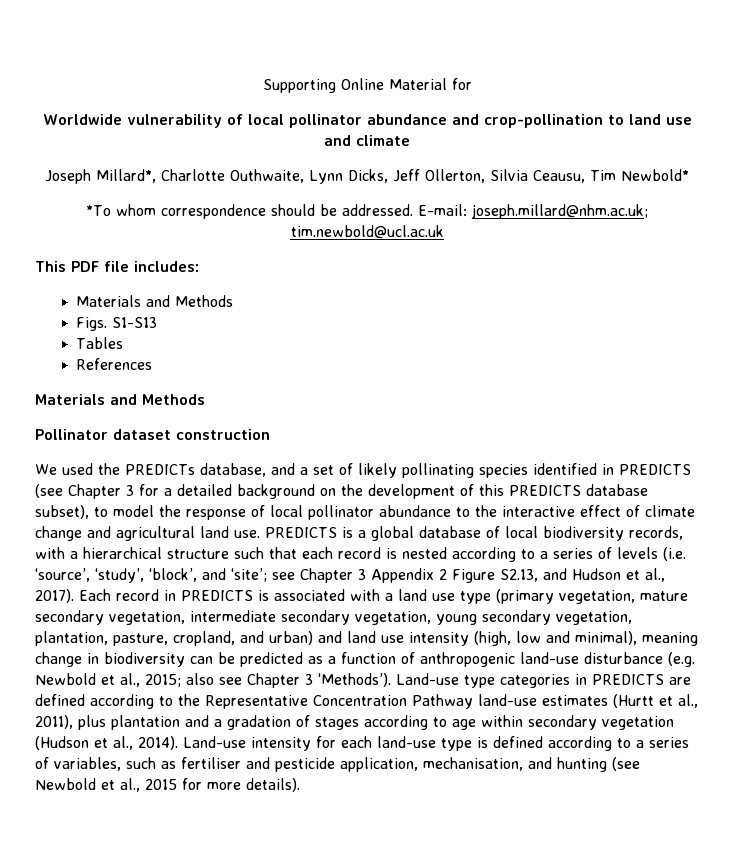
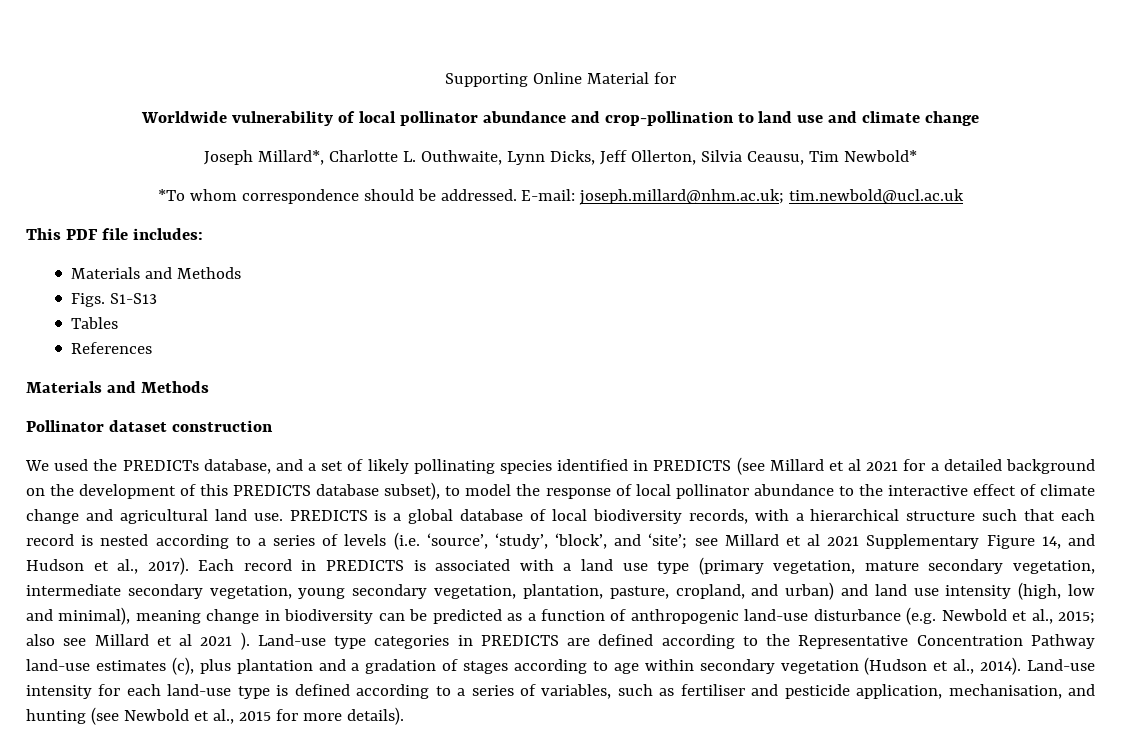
- Worldwide vulnerability of local pollinator abundance and crop-pollination to land use and climate
+ Worldwide vulnerability of local pollinator abundance and crop-pollination to land use and climate change
- Joseph Millard*, Charlotte Outhwaite, Lynn Dicks, Jeff Ollerton, Silvia Ceausu, Tim Newbold*
+ Joseph Millard*, Charlotte L. Outhwaite, Lynn Dicks, Jeff Ollerton, Silvia Ceausu, Tim Newbold*
- We used the PREDICTs database, and a set of likely pollinating species identified in PREDICTS (see Chapter 3 for a detailed background on the development of this PREDICTS database subset), to model the response of local pollinator abundance to the interactive effect of climate change and agricultural land use.
+ We used the PREDICTs database, and a set of likely pollinating species identified in PREDICTS (see Millard et al 2021 for a detailed background on the development of this PREDICTS database subset), to model the response of local pollinator abundance to the interactive effect of climate change and agricultural land use.
- PREDICTS is a global database of local biodiversity records, with a hierarchical structure such that each record is nested according to a series of levels (i.e. ‘source’, ‘study’, ‘block’, and ‘site’; see Chapter 3 Appendix 2 Figure S2.13, and Hudson et al., 2017).
+ PREDICTS is a global database of local biodiversity records, with a hierarchical structure such that each record is nested according to a series of levels (i.e. ‘source’, ‘study’, ‘block’, and ‘site’; see Millard et al 2021 Supplementary Figure 14, and Hudson et al., 2017).
- Each record in PREDICTS is associated with a land use type (primary vegetation, mature secondary vegetation, intermediate secondary vegetation, young secondary vegetation, plantation, pasture, cropland, and urban) and land use intensity (high, low and minimal), meaning change in biodiversity can be predicted as a function of anthropogenic land-use disturbance (e.g. Newbold et al., 2015; also see Chapter 3 ‘Methods’).
+ Each record in PREDICTS is associated with a land use type (primary vegetation, mature secondary vegetation, intermediate secondary vegetation, young secondary vegetation, plantation, pasture, cropland, and urban) and land use intensity (high, low and minimal), meaning change in biodiversity can be predicted as a function of anthropogenic land-use disturbance (e.g. Newbold et al., 2015; also see Millard et al 2021 ).
- Land-use type categories in PREDICTS are defined according to the Representative Concentration Pathway land-use estimates (Hurtt et al., 2011), plus plantation and a gradation of stages according to age within secondary vegetation (Hudson et al., 2014).
+ Land-use type categories in PREDICTS are defined according to the Representative Concentration Pathway land-use estimates (c), plus plantation and a gradation of stages according to age within secondary vegetation (Hudson et al., 2014).

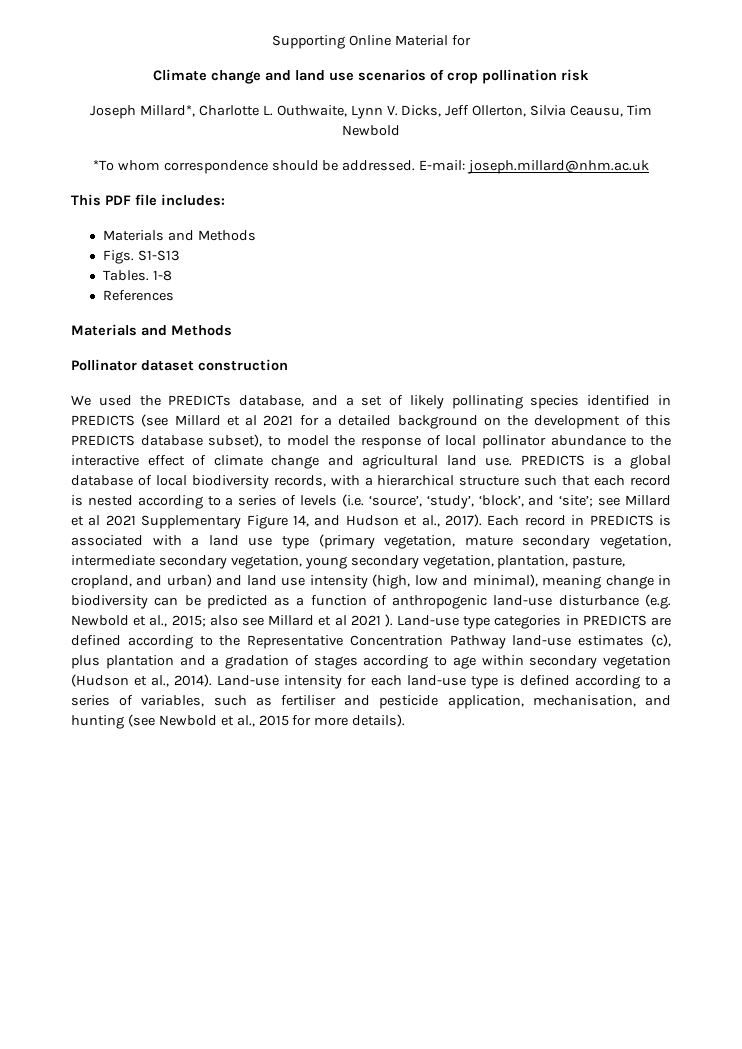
- Worldwide vulnerability of local pollinator abundance and crop-pollination to land use and climate change
+ Climate change and land use scenarios of crop pollination risk
- Joseph Millard*, Charlotte L. Outhwaite, Lynn Dicks, Jeff Ollerton, Silvia Ceausu, Tim Newbold*
+ Joseph Millard*, Charlotte L. Outhwaite, Lynn V. Dicks, Jeff Ollerton, Silvia Ceausu, Tim Newbold
- E-mail: joseph.millard@nhm.ac.uk; tim.newbold@ucl.ac.uk
+ E-mail: joseph.millard@nhm.ac.uk
- Tables
+ Tables. 1-8

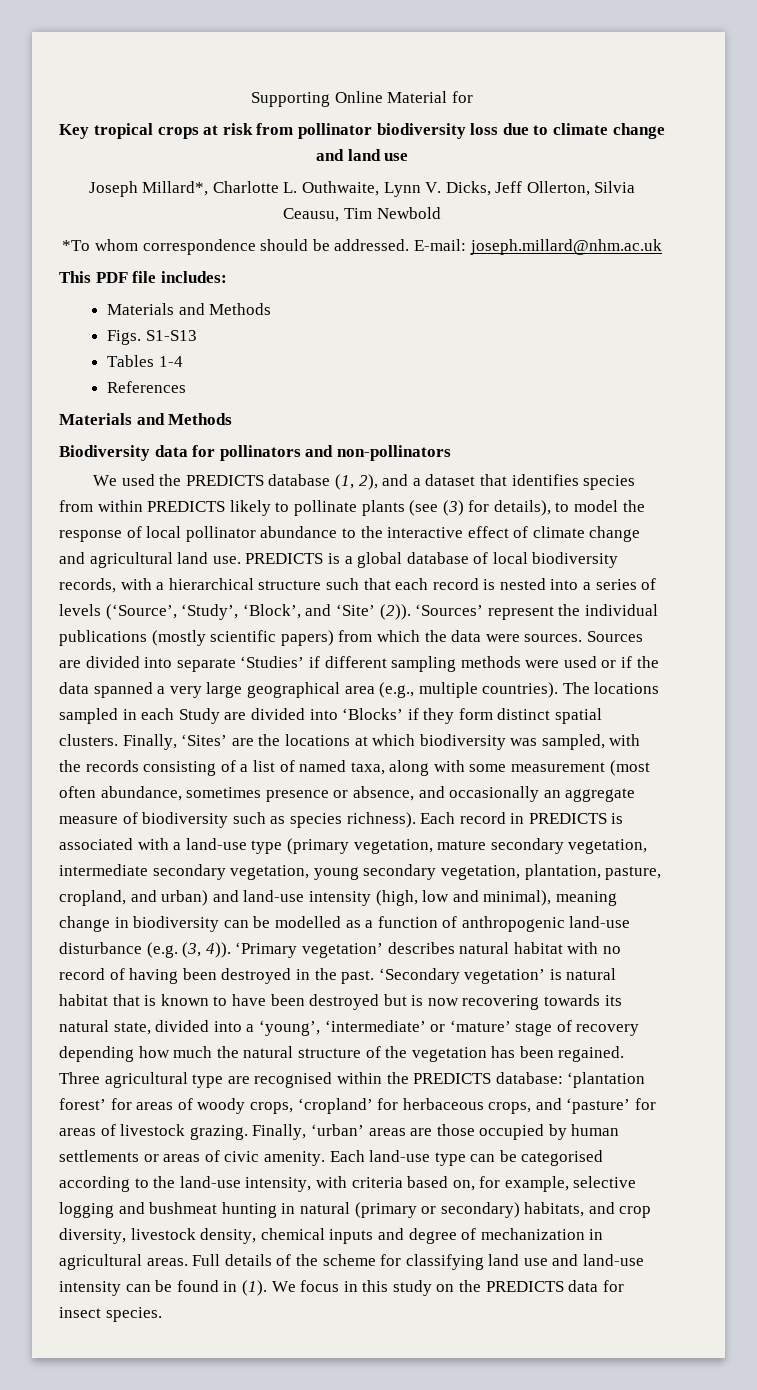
- Climate change and land use scenarios of crop pollination risk
+ Key tropical crops at risk from pollinator biodiversity loss due to climate change and land use
- Tables. 1-8
+ Tables 1-4
- Pollinator dataset construction
- We used the PREDICTs database, and a set of likely pollinating species identified in PREDICTS (see Millard et al 2021 for a detailed background on the development of this PREDICTS database subset), to model the response of local pollinator abundance to the interactive effect of climate change and agricultural land use.
+ Biodiversity data for pollinators and non-pollinators
+ We used the PREDICTS database (1, 2), and a dataset that identifies species from within PREDICTS likely to pollinate plants (see (3) for details), to model the response of local pollinator abundance to the interactive effect of climate change and agricultural land use.
- PREDICTS is a global database of local biodiversity records, with a hierarchical structure such that each record is nested according to a series of levels (i.e. ‘source’, ‘study’, ‘block’, and ‘site’; see Millard et al 2021 Supplementary Figure 14, and Hudson et al., 2017).
+ PREDICTS is a global database of local biodiversity records, with a hierarchical structure such that each record is nested into a series of levels (‘Source’, ‘Study’, ‘Block’, and ‘Site’ (2)). ‘Sources’ represent the individual publications (mostly scientific papers) from which the data were sources. Sources are divided into separate ‘Studies’ if different sampling methods were used or if the data spanned a very large geographical area (e.g., multiple countries). The locations sampled in each Study are divided into ‘Blocks’ if they form distinct spatial clusters. Finally, ‘Sites’ are the locations at which biodiversity was sampled, with the records consisting of a list of named taxa, along with some measurement (most often abundance, sometimes presence or absence, and occasionally an aggregate measure of biodiversity such as species richness).
- Each record in PREDICTS is associated with a land use type (primary vegetation, mature secondary vegetation, intermediate secondary vegetation, young secondary vegetation, plantation, pasture, cropland, and urban) and land use intensity (high, low and minimal), meaning change in biodiversity can be predicted as a function of anthropogenic land-use disturbance (e.g. Newbold et al., 2015; also see Millard et al 2021 ). Land-use type categories in PREDICTS are defined according to the Representative Concentration Pathway land-use estimates (c), plus plantation and a gradation of stages according to age within secondary vegetation (Hudson et al., 2014). Land-use intensity for each land-use type is defined according to a series of variables, such as fertiliser and pesticide application, mechanisation, and hunting (see Newbold et al., 2015 for more details).
+ Each record in PREDICTS is associated with a land-use type (primary vegetation, mature secondary vegetation, intermediate secondary vegetation, young secondary vegetation, plantation, pasture, cropland, and urban) and land-use intensity (high, low and minimal), meaning change in biodiversity can be modelled as a function of anthropogenic land-use disturbance (e.g. (3, 4)). ‘Primary vegetation’ describes natural habitat with no record of having been destroyed in the past. ‘Secondary vegetation’ is natural habitat that is known to have been destroyed but is now recovering towards its natural state, divided into a ‘young’, ‘intermediate’ or ‘mature’ stage of recovery depending how much the natural structure of the vegetation has been regained. Three agricultural type are recognised within the PREDICTS database: ‘plantation forest’ for areas of woody crops, ‘cropland’ for herbaceous crops, and ‘pasture’ for areas of livestock grazing. Finally, ‘urban’ areas are those occupied by human settlements or areas of civic amenity. Each land-use type can be categorised according to the land-use intensity, with criteria based on, for example, selective logging and bushmeat hunting in natural (primary or secondary) habitats, and crop diversity, livestock density, chemical inputs and degree of mechanization in agricultural areas. Full details of the scheme for classifying land use and land-use intensity can be found in (1). We focus in this study on the PREDICTS data for insect species.

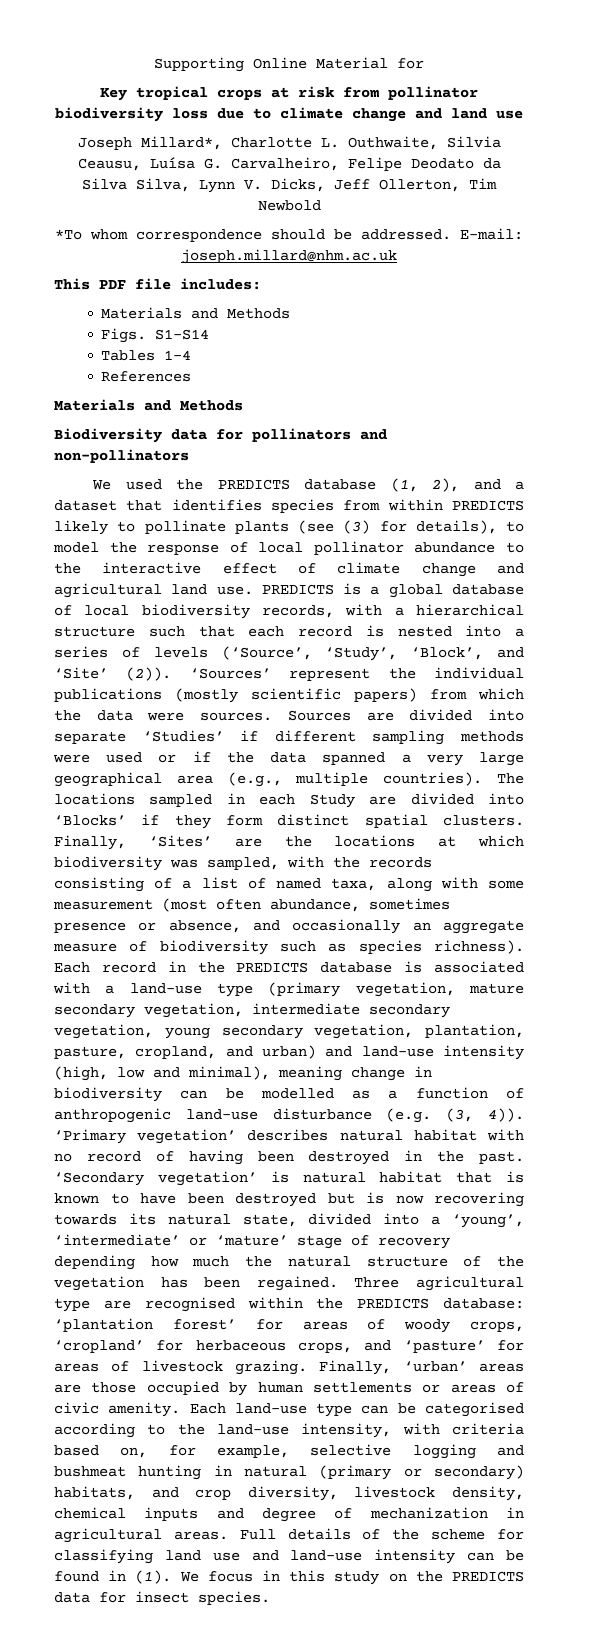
- Joseph Millard*, Charlotte L. Outhwaite, Lynn V. Dicks, Jeff Ollerton, Silvia Ceausu, Tim Newbold
+ Joseph Millard*, Charlotte L. Outhwaite, Silvia Ceausu, Luísa G. Carvalheiro, Felipe Deodato da Silva Silva, Lynn V. Dicks, Jeff Ollerton, Tim Newbold
- Figs. S1-S13
+ Figs. S1-S14
- Each record in PREDICTS is associated with a land-use type (primary vegetation, mature secondary vegetation, intermediate secondary vegetation, young secondary vegetation, plantation, pasture, cropland, and urban) and land-use intensity (high, low and minimal), meaning change in biodiversity can be modelled as a function of anthropogenic land-use disturbance (e.g. (3, 4)).
+ Each record in the PREDICTS database is associated with a land-use type (primary vegetation, mature secondary vegetation, intermediate secondary vegetation, young secondary vegetation, plantation, pasture, cropland, and urban) and land-use intensity (high, low and minimal), meaning change in biodiversity can be modelled as a function of anthropogenic land-use disturbance (e.g. (3, 4)).

